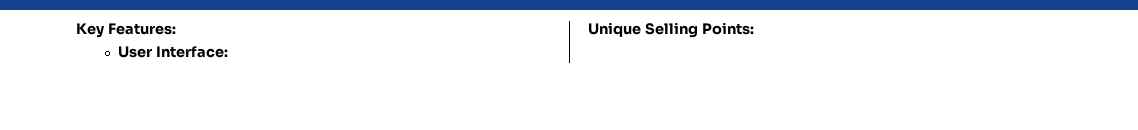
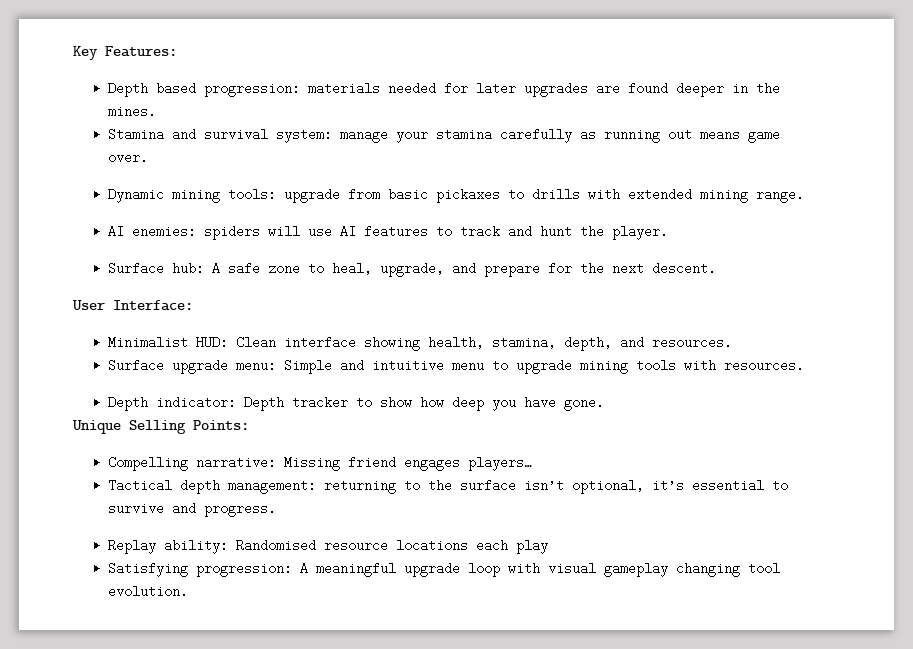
+ Depth based progression: materials needed for later upgrades are found deeper in the mines.
+ Stamina and survival system: manage your stamina carefully as running out means game over.
+ Dynamic mining tools: upgrade from basic pickaxes to drills with extended mining range.
+ AI enemies: spiders will use AI features to track and hunt the player.
+ Surface hub: A safe zone to heal, upgrade, and prepare for the next descent.
  User Interface:
+ Minimalist HUD: Clean interface showing health, stamina, depth, and resources.
+ Surface upgrade menu: Simple and intuitive menu to upgrade mining tools with resources.
+ Depth indicator: Depth tracker to show how deep you have gone.
  Unique Selling Points:
+ Compelling narrative: Missing friend engages players…
+ Tactical depth management: returning to the surface isn’t optional, it’s essential to survive and progress.
+ Replay ability: Randomised resource locations each play
+ Satisfying progression: A meaningful upgrade loop with visual gameplay changing tool evolution.

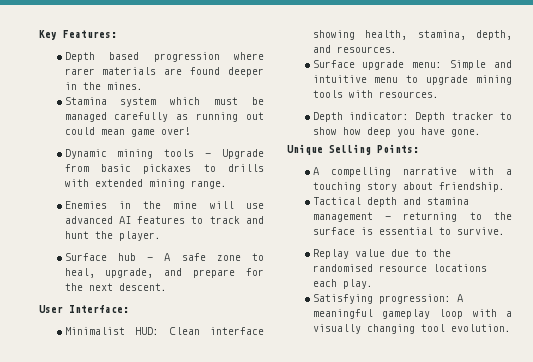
- Depth based progression: materials needed for later upgrades are found deeper in the mines.
+ Depth based progression where rarer materials are found deeper in the mines.
- Stamina and survival system: manage your stamina carefully as running out means game over.
+ Stamina system which must be managed carefully as running out could mean game over!
- Dynamic mining tools: upgrade from basic pickaxes to drills with extended mining range.
+ Dynamic mining tools - Upgrade from basic pickaxes to drills with extended mining range.
- AI enemies: spiders will use AI features to track and hunt the player.
+ Enemies in the mine will use advanced AI features to track and hunt the player.
- Surface hub: A safe zone to heal, upgrade, and prepare for the next descent.
+ Surface hub - A safe zone to heal, upgrade, and prepare for the next descent.
- Compelling narrative: Missing friend engages players…
- Tactical depth management: returning to the surface isn’t optional, it’s essential to survive and progress.
- Replay ability: Randomised resource locations each play
+ A compelling narrative with a touching story about friendship.
+ Tactical depth and stamina management - returning to the surface is essential to survive.
+ Replay value due to the randomised resource locations each play.
- Satisfying progression: A meaningful upgrade loop with visual gameplay changing tool evolution.
+ Satisfying progression: A meaningful gameplay loop with a visually changing tool evolution.

